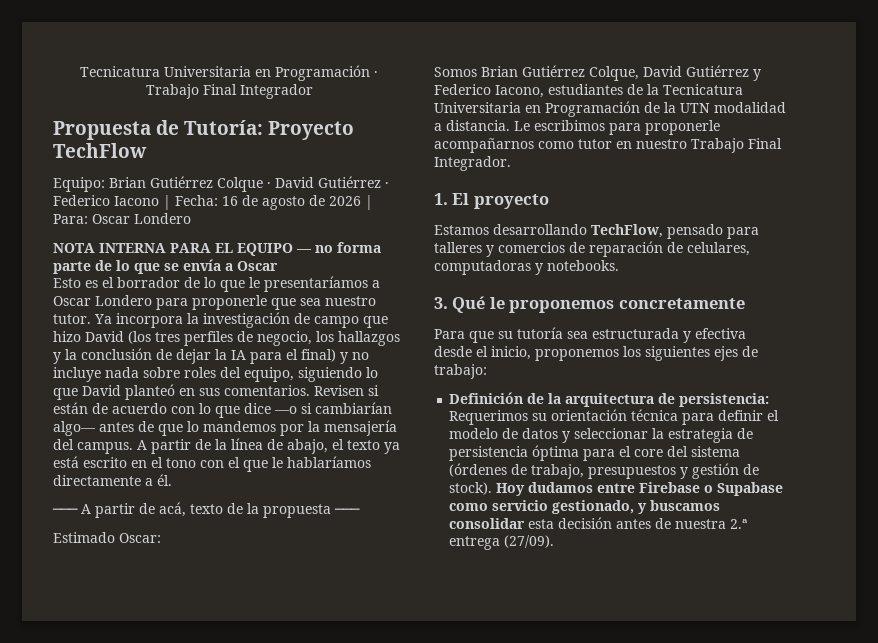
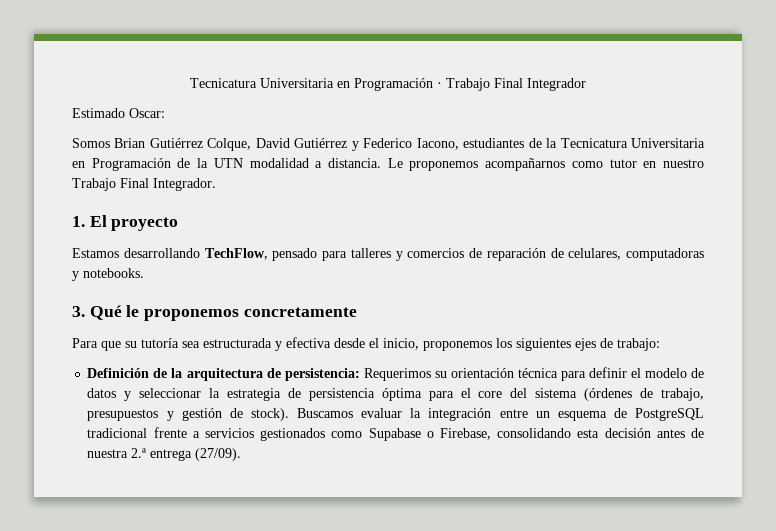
- Propuesta de Tutoría: Proyecto TechFlow
- Equipo: Brian Gutiérrez Colque · David Gutiérrez · Federico Iacono | Fecha: 16 de agosto de 2026 | Para: Oscar Londero
- NOTA INTERNA PARA EL EQUIPO — no forma parte de lo que se envía a Oscar
- Esto es el borrador de lo que le presentaríamos a Oscar Londero para proponerle que sea nuestro tutor. Ya incorpora la investigación de campo que hizo David (los tres perfiles de negocio, los hallazgos y la conclusión de dejar la IA para el final) y no incluye nada sobre roles del equipo, siguiendo lo que David planteó en sus comentarios. Revisen si están de acuerdo con lo que dice —o si cambiarían algo— antes de que lo mandemos por la mensajería del campus. A partir de la línea de abajo, el texto ya está escrito en el tono con el que le hablaríamos directamente a él.
- ─── A partir de acá, texto de la propuesta ───
- Le escribimos para proponerle acompañarnos como tutor en nuestro Trabajo Final Integrador.
+ Le proponemos acompañarnos como tutor en nuestro Trabajo Final Integrador.
- Hoy dudamos entre Firebase o Supabase como servicio gestionado, y buscamos consolidar esta decisión antes de nuestra 2.ª entrega (27/09).
+ Buscamos evaluar la integración entre un esquema de PostgreSQL tradicional frente a servicios gestionados como Supabase o Firebase, consolidando esta decisión antes de nuestra 2.ª entrega (27/09).

